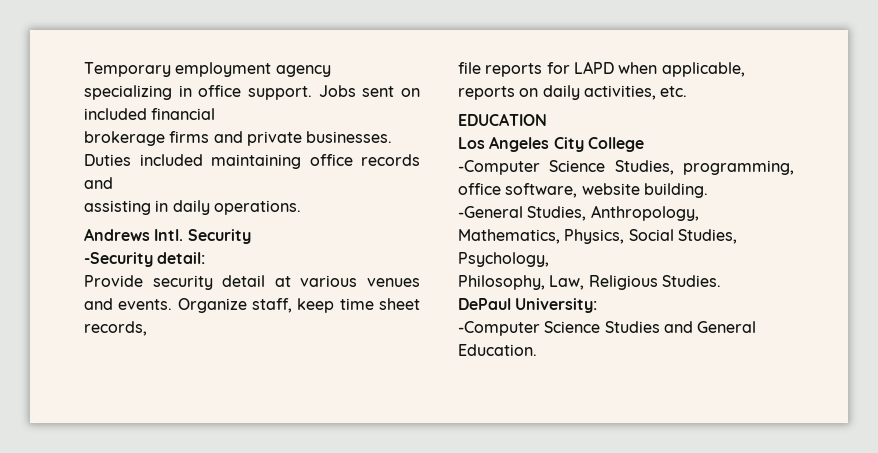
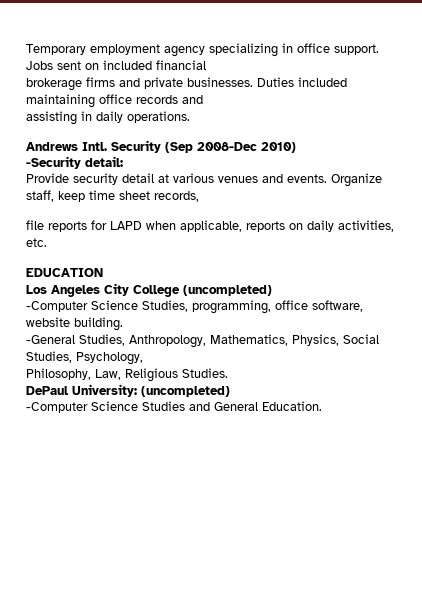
- Security
+ Security (Sep 2008-Dec 2010)
- Los Angeles City College
+ Los Angeles City College (uncompleted)
- DePaul University:
+ DePaul University: (uncompleted)

